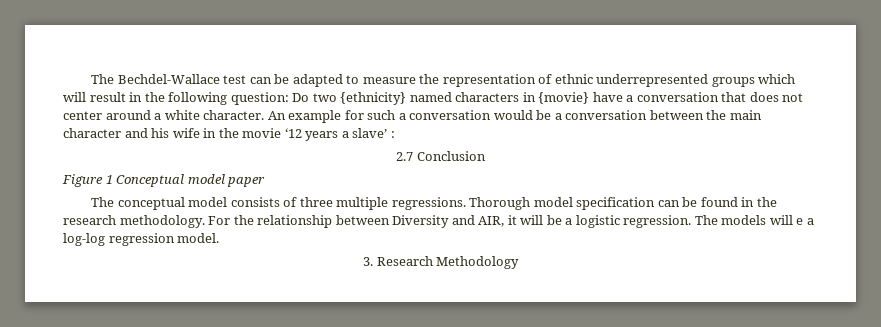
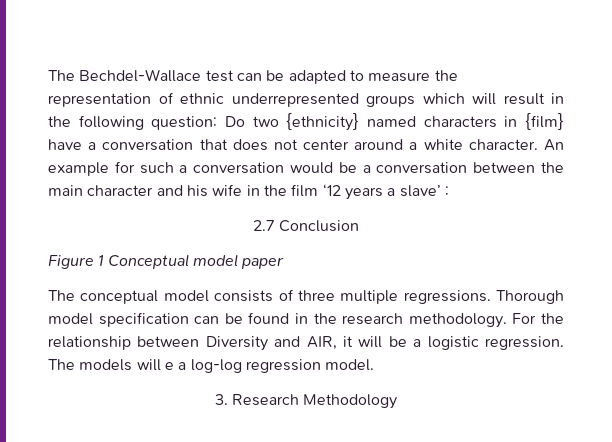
- The Bechdel-Wallace test can be adapted to measure the representation of ethnic underrepresented groups which will result in the following question: Do two {ethnicity} named characters in {movie} have a conversation that does not center around a white character.
+ The Bechdel-Wallace test can be adapted to measure the representation of ethnic underrepresented groups which will result in the following question: Do two {ethnicity} named characters in {film} have a conversation that does not center around a white character.
- An example for such a conversation would be a conversation between the main character and his wife in the movie ‘12 years a slave’ :
+ An example for such a conversation would be a conversation between the main character and his wife in the film ‘12 years a slave’ :

